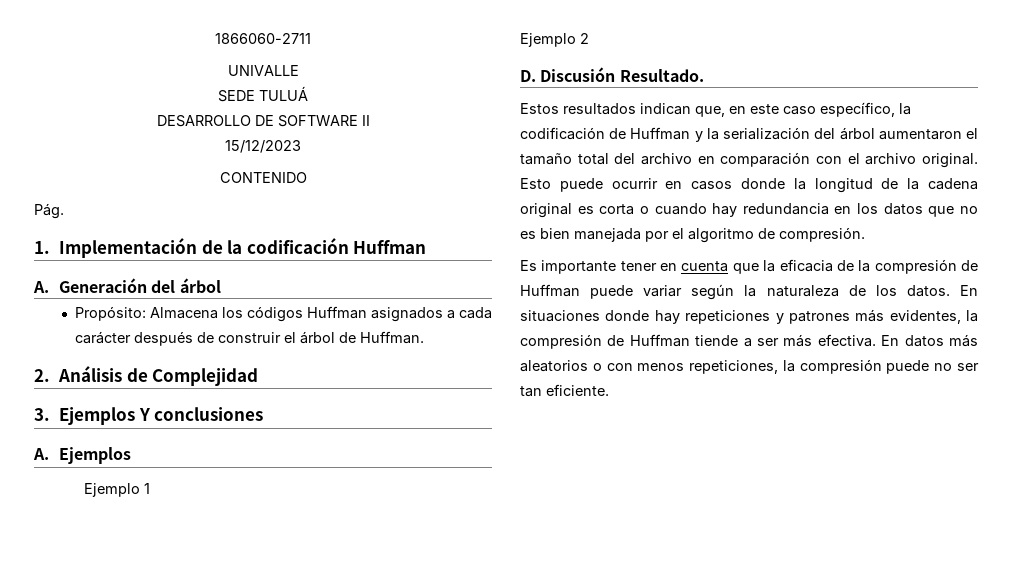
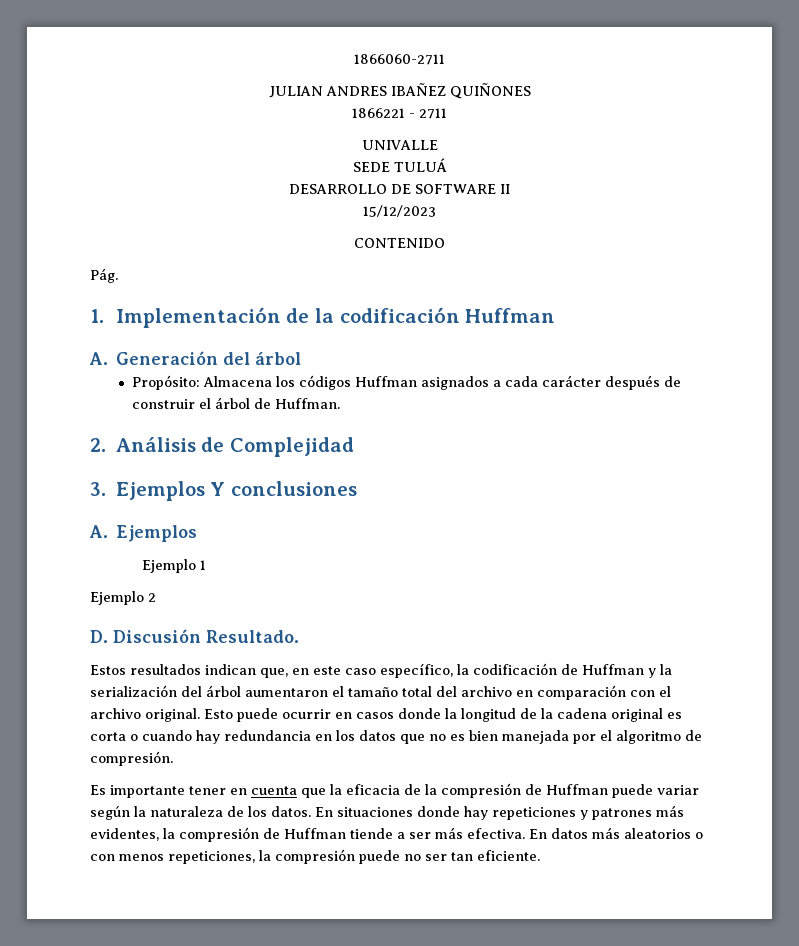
+ JULIAN ANDRES IBAÑEZ QUIÑONES
+ 1866221 - 2711

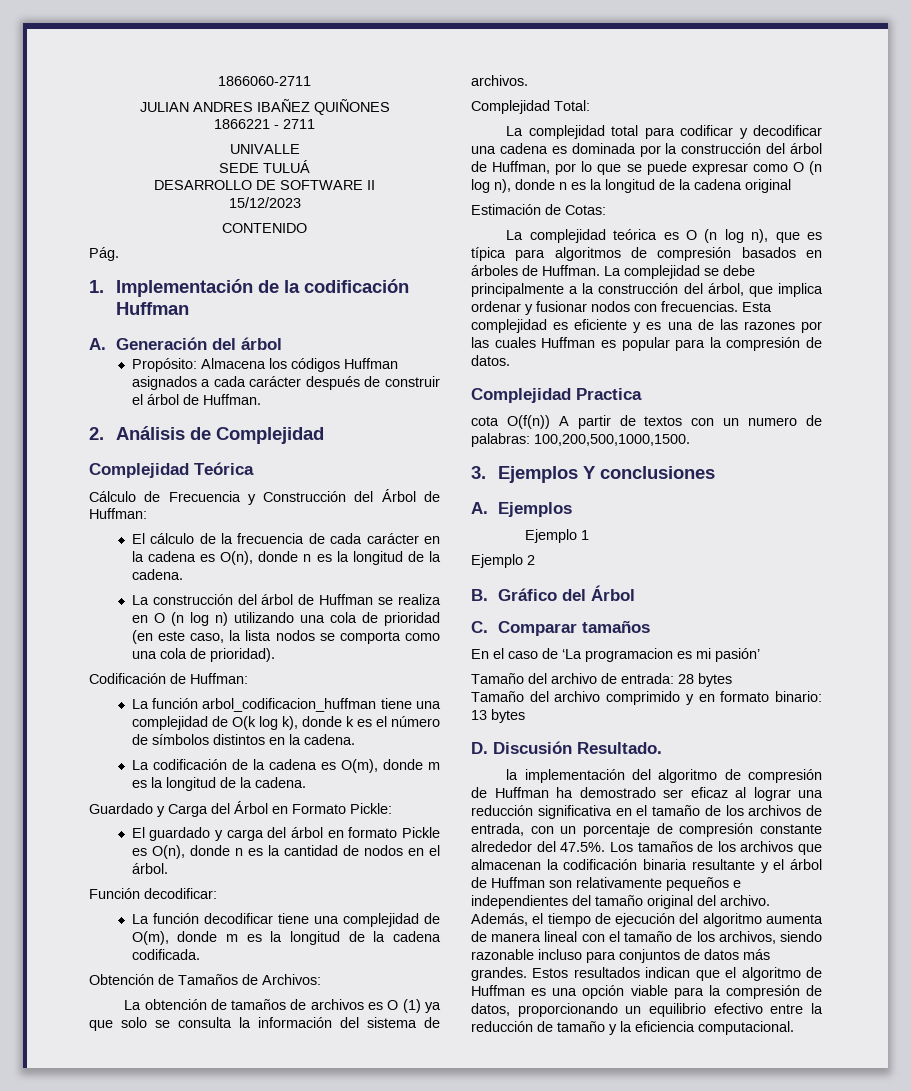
+ Complejidad Teórica
+ Cálculo de Frecuencia y Construcción del Árbol de Huffman:
+ El cálculo de la frecuencia de cada carácter en la cadena es O(n), donde n es la longitud de la cadena.
+ La construcción del árbol de Huffman se realiza en O (n log n) utilizando una cola de prioridad (en este caso, la lista nodos se comporta como una cola de prioridad).
+ Codificación de Huffman:
+ La función arbol_codificacion_huffman tiene una complejidad de O(k log k), donde k es el número de símbolos distintos en la cadena.
+ La codificación de la cadena es O(m), donde m es la longitud de la cadena.
+ Guardado y Carga del Árbol en Formato Pickle:
+ El guardado y carga del árbol en formato Pickle es O(n), donde n es la cantidad de nodos en el árbol.
+ Función decodificar:
+ La función decodificar tiene una complejidad de O(m), donde m es la longitud de la cadena codificada.
+ Obtención de Tamaños de Archivos:
+ La obtención de tamaños de archivos es O (1) ya que solo se consulta la información del sistema de archivos.
+ Complejidad Total:
+ La complejidad total para codificar y decodificar una cadena es dominada por la construcción del árbol de Huffman, por lo que se puede expresar como O (n log n), donde n es la longitud de la cadena original
+ Estimación de Cotas:
+ La complejidad teórica es O (n log n), que es típica para algoritmos de compresión basados en árboles de Huffman. La complejidad se debe principalmente a la construcción del árbol, que implica ordenar y fusionar nodos con frecuencias. Esta complejidad es eficiente y es una de las razones por las cuales Huffman es popular para la compresión de datos.
+ Complejidad Practica
+ cota O(f(n)) A partir de textos con un numero de palabras: 100,200,500,1000,1500.
+ B. Gráfico del Árbol
+ C. Comparar tamaños
+ En el caso de ‘La programacion es mi pasión’
+ Tamaño del archivo de entrada: 28 bytes
+ Tamaño del archivo comprimido y en formato binario: 13 bytes
  D. Discusión Resultado.
- Estos resultados indican que, en este caso específico, la codificación de Huffman y la serialización del árbol aumentaron el tamaño total del archivo en comparación con el archivo original. Esto puede ocurrir en casos donde la longitud de la cadena original es corta o cuando hay redundancia en los datos que no es bien manejada por el algoritmo de compresión.
- Es importante tener en cuenta que la eficacia de la compresión de Huffman puede variar según la naturaleza de los datos. En situaciones donde hay repeticiones y patrones más evidentes, la compresión de Huffman tiende a ser más efectiva. En datos más aleatorios o con menos repeticiones, la compresión puede no ser tan eficiente.
+ la implementación del algoritmo de compresión de Huffman ha demostrado ser eficaz al lograr una reducción significativa en el tamaño de los archivos de entrada, con un porcentaje de compresión constante alrededor del 47.5%. Los tamaños de los archivos que almacenan la codificación binaria resultante y el árbol de Huffman son relativamente pequeños e independientes del tamaño original del archivo. Además, el tiempo de ejecución del algoritmo aumenta de manera lineal con el tamaño de los archivos, siendo razonable incluso para conjuntos de datos más grandes. Estos resultados indican que el algoritmo de Huffman es una opción viable para la compresión de datos, proporcionando un equilibrio efectivo entre la reducción de tamaño y la eficiencia computacional.

